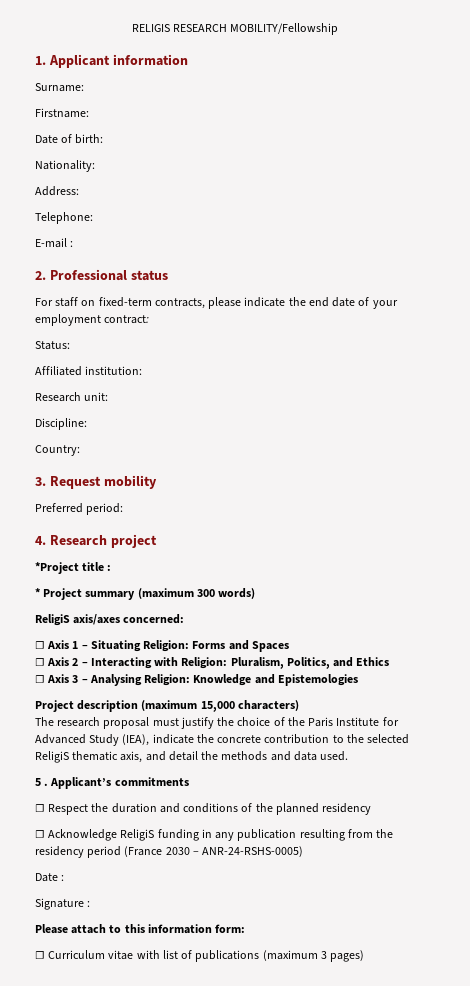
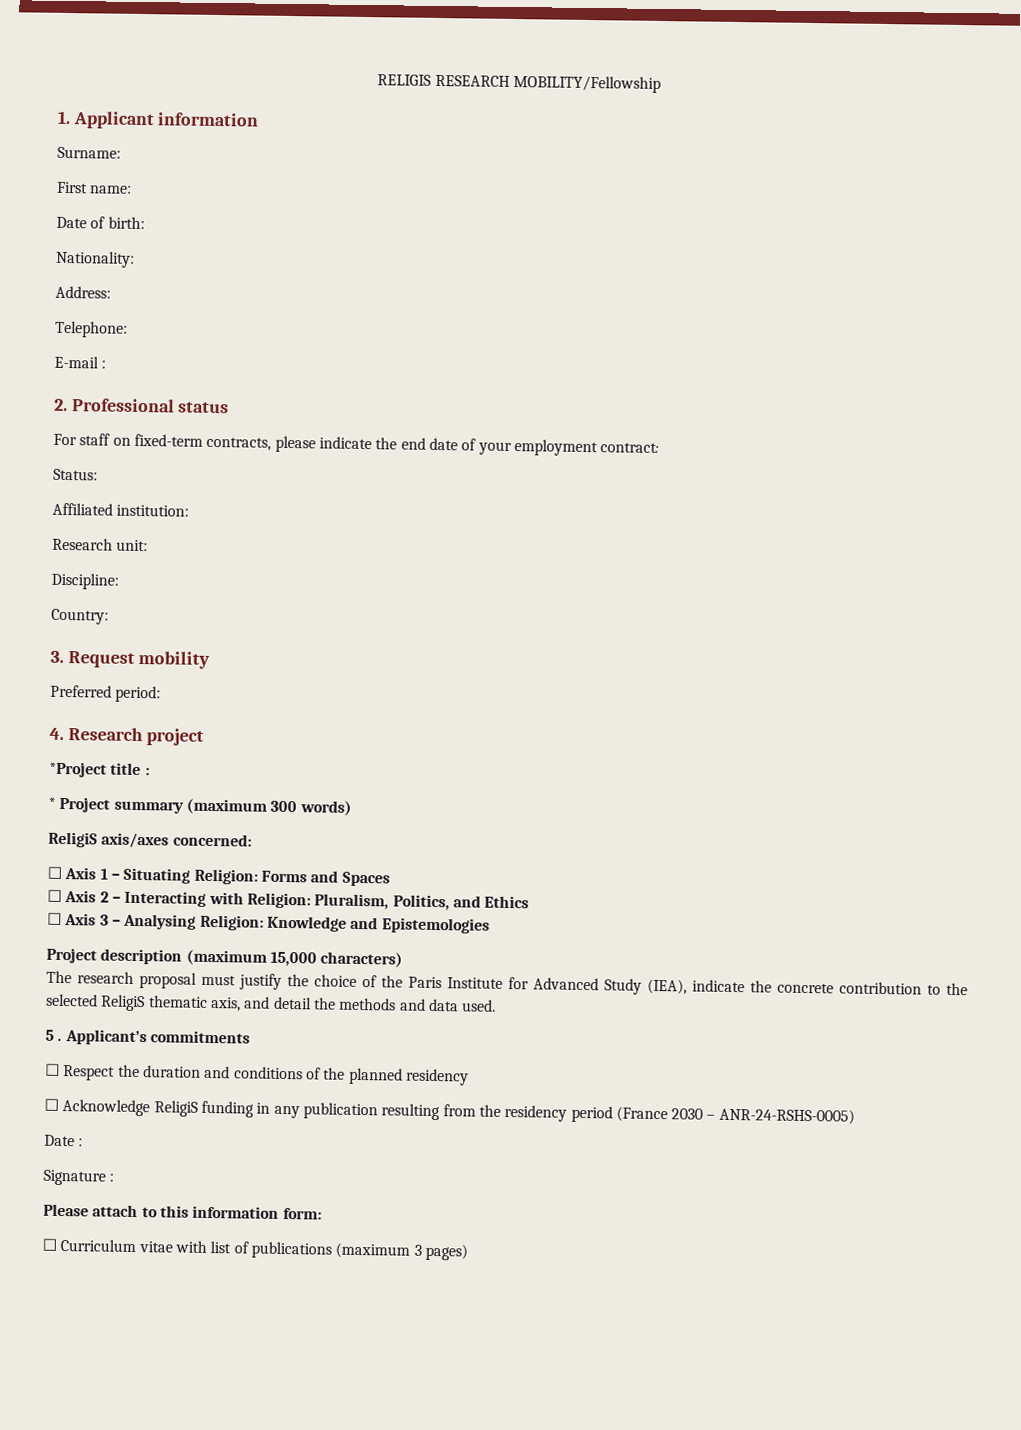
- Firstname:
+ First name:

